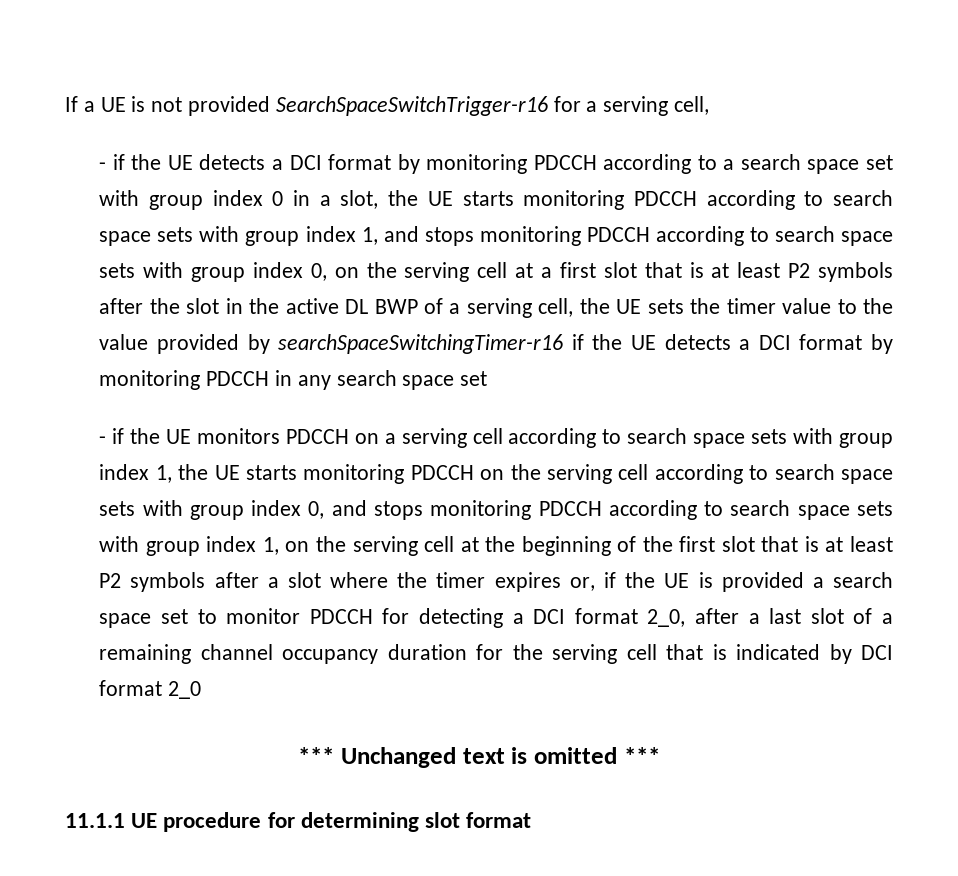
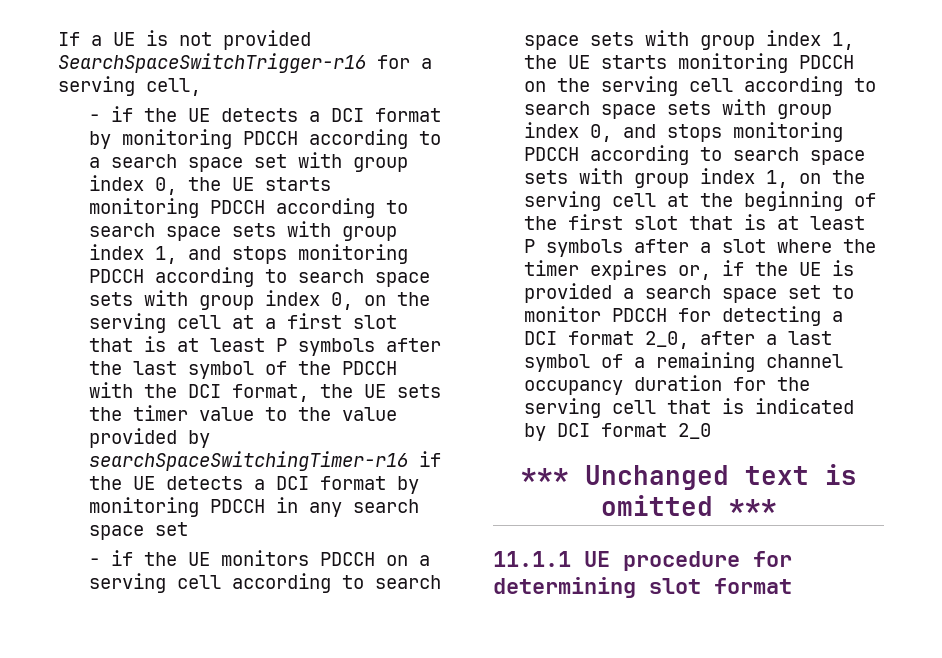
- - if the UE detects a DCI format by monitoring PDCCH according to a search space set with group index 0 in a slot, the UE starts monitoring PDCCH according to search space sets with group index 1, and stops monitoring PDCCH according to search space sets with group index 0, on the serving cell at a first slot that is at least P2 symbols after the slot in the active DL BWP of a serving cell, the UE sets the timer value to the value provided by searchSpaceSwitchingTimer-r16 if the UE detects a DCI format by monitoring PDCCH in any search space set
+ - if the UE detects a DCI format by monitoring PDCCH according to a search space set with group index 0, the UE starts monitoring PDCCH according to search space sets with group index 1, and stops monitoring PDCCH according to search space sets with group index 0, on the serving cell at a first slot that is at least P symbols after the last symbol of the PDCCH with the DCI format, the UE sets the timer value to the value provided by searchSpaceSwitchingTimer-r16 if the UE detects a DCI format by monitoring PDCCH in any search space set
- - if the UE monitors PDCCH on a serving cell according to search space sets with group index 1, the UE starts monitoring PDCCH on the serving cell according to search space sets with group index 0, and stops monitoring PDCCH according to search space sets with group index 1, on the serving cell at the beginning of the first slot that is at least P2 symbols after a slot where the timer expires or, if the UE is provided a search space set to monitor PDCCH for detecting a DCI format 2_0, after a last slot of a remaining channel occupancy duration for the serving cell that is indicated by DCI format 2_0
+ - if the UE monitors PDCCH on a serving cell according to search space sets with group index 1, the UE starts monitoring PDCCH on the serving cell according to search space sets with group index 0, and stops monitoring PDCCH according to search space sets with group index 1, on the serving cell at the beginning of the first slot that is at least P symbols after a slot where the timer expires or, if the UE is provided a search space set to monitor PDCCH for detecting a DCI format 2_0, after a last symbol of a remaining channel occupancy duration for the serving cell that is indicated by DCI format 2_0

